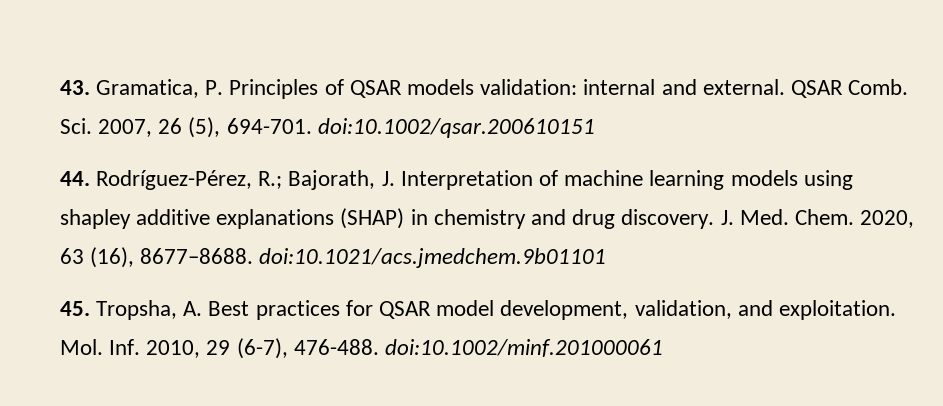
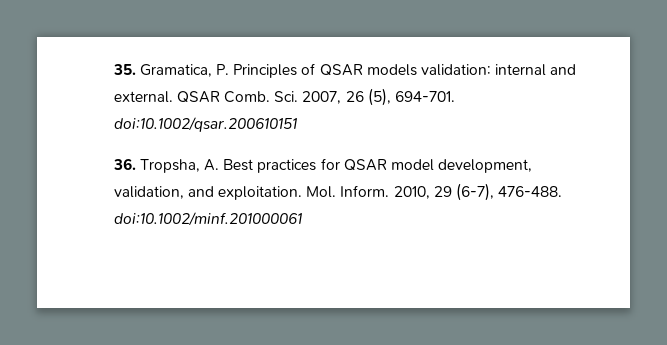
- 43. Gramatica, P. Principles of QSAR models validation: internal and external.
+ 35. Gramatica, P. Principles of QSAR models validation: internal and external.
- 44. Rodríguez-Pérez, R.; Bajorath, J. Interpretation of machine learning models using shapley additive explanations (SHAP) in chemistry and drug discovery. J. Med. Chem. 2020, 63 (16), 8677–8688. doi:10.1021/acs.jmedchem.9b01101
- 45. Tropsha, A. Best practices for QSAR model development, validation, and exploitation.
+ 36. Tropsha, A. Best practices for QSAR model development, validation, and exploitation.
- Mol. Inf. 2010, 29 (6-7), 476-488. doi:10.1002/minf.201000061
+ Mol. Inform. 2010, 29 (6-7), 476-488. doi:10.1002/minf.201000061

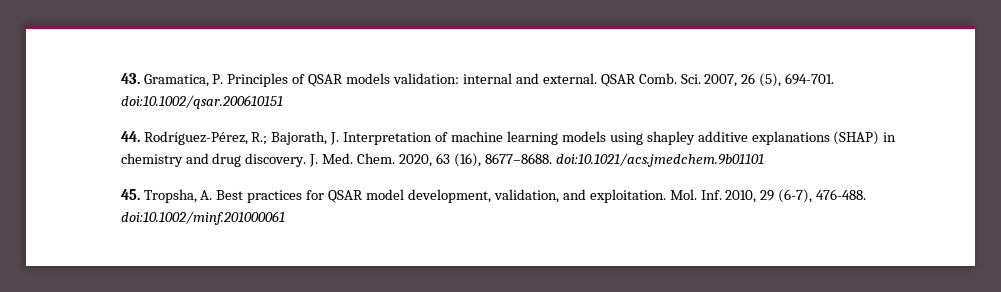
- 35. Gramatica, P. Principles of QSAR models validation: internal and external.
+ 43. Gramatica, P. Principles of QSAR models validation: internal and external.
- 36. Tropsha, A. Best practices for QSAR model development, validation, and exploitation.
+ 44. Rodríguez-Pérez, R.; Bajorath, J. Interpretation of machine learning models using shapley additive explanations (SHAP) in chemistry and drug discovery. J. Med. Chem. 2020, 63 (16), 8677–8688. doi:10.1021/acs.jmedchem.9b01101
+ 45. Tropsha, A. Best practices for QSAR model development, validation, and exploitation.
- Mol. Inform. 2010, 29 (6-7), 476-488. doi:10.1002/minf.201000061
+ Mol. Inf. 2010, 29 (6-7), 476-488. doi:10.1002/minf.201000061

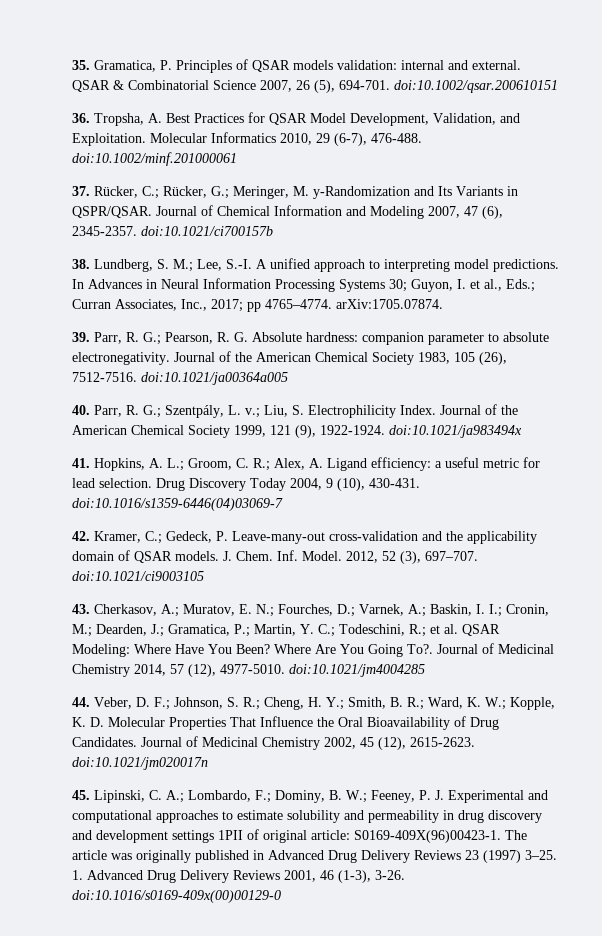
- 43. Gramatica, P. Principles of QSAR models validation: internal and external.
+ 35. Gramatica, P. Principles of QSAR models validation: internal and external.
- QSAR Comb. Sci. 2007, 26 (5), 694-701. doi:10.1002/qsar.200610151
+ QSAR & Combinatorial Science 2007, 26 (5), 694-701. doi:10.1002/qsar.200610151
- 44. Rodríguez-Pérez, R.; Bajorath, J. Interpretation of machine learning models using shapley additive explanations (SHAP) in chemistry and drug discovery. J. Med. Chem. 2020, 63 (16), 8677–8688. doi:10.1021/acs.jmedchem.9b01101
- 45. Tropsha, A. Best practices for QSAR model development, validation, and exploitation. Mol. Inf. 2010, 29 (6-7), 476-488. doi:10.1002/minf.201000061
+ 36. Tropsha, A. Best Practices for QSAR Model Development, Validation, and Exploitation. Molecular Informatics 2010, 29 (6-7), 476-488. doi:10.1002/minf.201000061
+ 37. Rücker, C.; Rücker, G.; Meringer, M. y-Randomization and Its Variants in QSPR/QSAR. Journal of Chemical Information and Modeling 2007, 47 (6), 2345-2357. doi:10.1021/ci700157b
+ 38. Lundberg, S. M.; Lee, S.-I. A unified approach to interpreting model predictions. In Advances in Neural Information Processing Systems 30; Guyon, I. et al., Eds.; Curran Associates, Inc., 2017; pp 4765–4774. arXiv:1705.07874.
+ 39. Parr, R. G.; Pearson, R. G. Absolute hardness: companion parameter to absolute electronegativity. Journal of the American Chemical Society 1983, 105 (26), 7512-7516. doi:10.1021/ja00364a005
+ 40. Parr, R. G.; Szentpály, L. v.; Liu, S. Electrophilicity Index. Journal of the American Chemical Society 1999, 121 (9), 1922-1924. doi:10.1021/ja983494x
+ 41. Hopkins, A. L.; Groom, C. R.; Alex, A. Ligand efficiency: a useful metric for lead selection. Drug Discovery Today 2004, 9 (10), 430-431. doi:10.1016/s1359-6446(04)03069-7
+ 42. Kramer, C.; Gedeck, P. Leave-many-out cross-validation and the applicability domain of QSAR models. J. Chem. Inf. Model. 2012, 52 (3), 697–707. doi:10.1021/ci9003105
+ 43. Cherkasov, A.; Muratov, E. N.; Fourches, D.; Varnek, A.; Baskin, I. I.; Cronin, M.; Dearden, J.; Gramatica, P.; Martin, Y. C.; Todeschini, R.; et al. QSAR Modeling: Where Have You Been? Where Are You Going To?. Journal of Medicinal Chemistry 2014, 57 (12), 4977-5010. doi:10.1021/jm4004285
+ 44. Veber, D. F.; Johnson, S. R.; Cheng, H. Y.; Smith, B. R.; Ward, K. W.; Kopple, K. D. Molecular Properties That Influence the Oral Bioavailability of Drug Candidates. Journal of Medicinal Chemistry 2002, 45 (12), 2615-2623. doi:10.1021/jm020017n
+ 45. Lipinski, C. A.; Lombardo, F.; Dominy, B. W.; Feeney, P. J. Experimental and computational approaches to estimate solubility and permeability in drug discovery and development settings 1PII of original article: S0169-409X(96)00423-1. The article was originally published in Advanced Drug Delivery Reviews 23 (1997) 3–25. 1. Advanced Drug Delivery Reviews 2001, 46 (1-3), 3-26. doi:10.1016/s0169-409x(00)00129-0

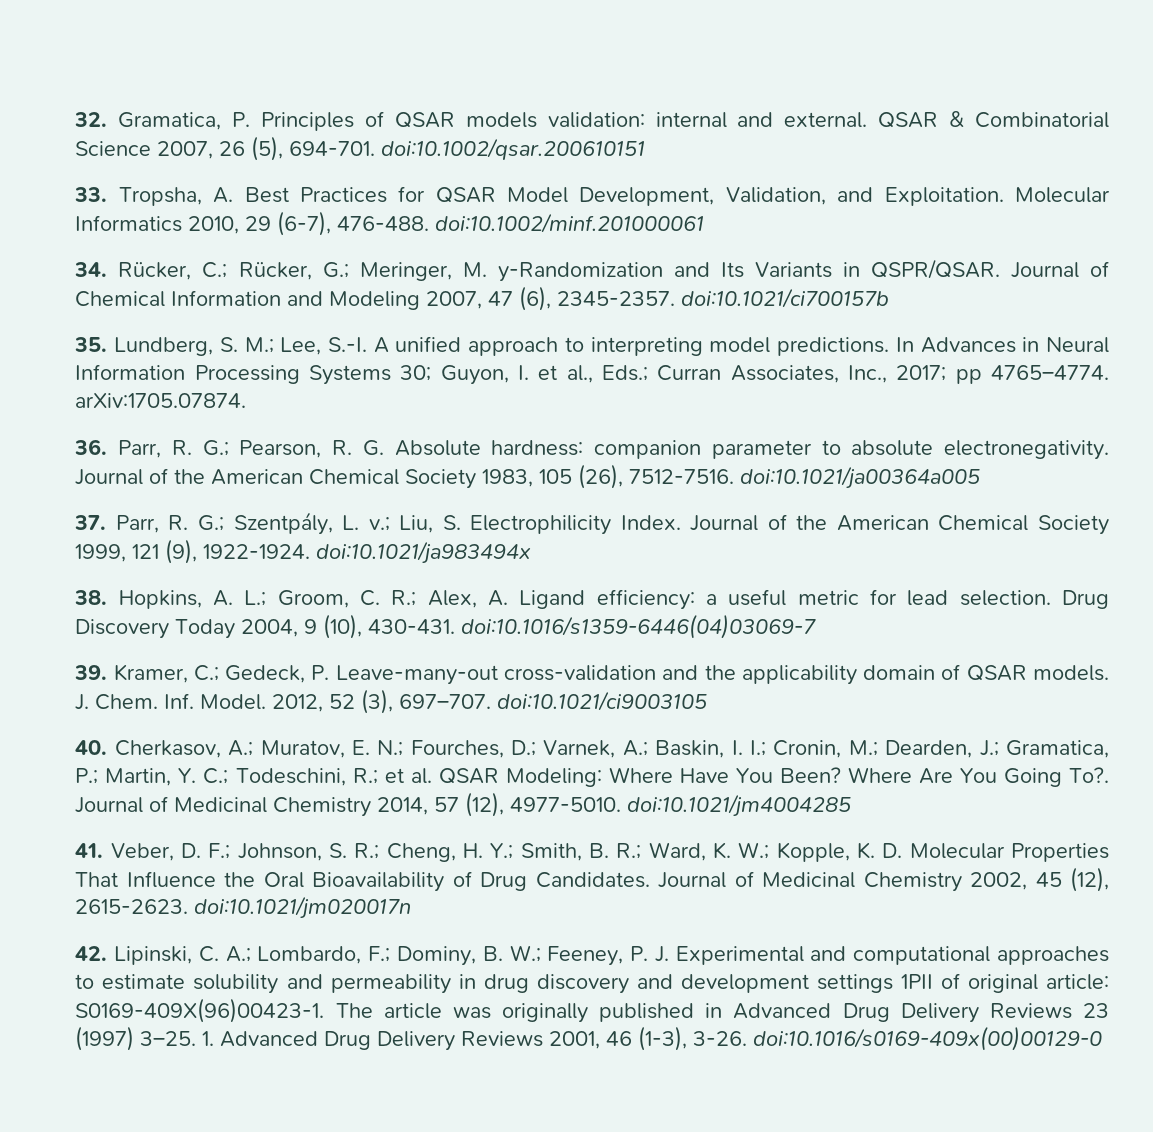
- 35. Gramatica, P. Principles of QSAR models validation: internal and external.
+ 32. Gramatica, P. Principles of QSAR models validation: internal and external.
- 36. Tropsha, A. Best Practices for QSAR Model Development, Validation, and Exploitation.
+ 33. Tropsha, A. Best Practices for QSAR Model Development, Validation, and Exploitation.
- 37. Rücker, C.; Rücker, G.; Meringer, M. y-Randomization and Its Variants in QSPR/QSAR.
+ 34. Rücker, C.; Rücker, G.; Meringer, M. y-Randomization and Its Variants in QSPR/QSAR.
- 38. Lundberg, S. M.; Lee, S.-I. A unified approach to interpreting model predictions.
+ 35. Lundberg, S. M.; Lee, S.-I. A unified approach to interpreting model predictions.
- 39. Parr, R. G.; Pearson, R. G. Absolute hardness: companion parameter to absolute electronegativity.
+ 36. Parr, R. G.; Pearson, R. G. Absolute hardness: companion parameter to absolute electronegativity.
- 40. Parr, R. G.; Szentpály, L. v.; Liu, S. Electrophilicity Index.
+ 37. Parr, R. G.; Szentpály, L. v.; Liu, S. Electrophilicity Index.
- 41. Hopkins, A. L.; Groom, C. R.; Alex, A. Ligand efficiency: a useful metric for lead selection.
+ 38. Hopkins, A. L.; Groom, C. R.; Alex, A. Ligand efficiency: a useful metric for lead selection.
- 42. Kramer, C.; Gedeck, P. Leave-many-out cross-validation and the applicability domain of QSAR models.
+ 39. Kramer, C.; Gedeck, P. Leave-many-out cross-validation and the applicability domain of QSAR models.
- 43. Cherkasov, A.; Muratov, E. N.; Fourches, D.; Varnek, A.; Baskin, I. I.; Cronin, M.; Dearden, J.; Gramatica, P.; Martin, Y. C.; Todeschini, R.; et al. QSAR Modeling: Where Have You Been?
+ 40. Cherkasov, A.; Muratov, E. N.; Fourches, D.; Varnek, A.; Baskin, I. I.; Cronin, M.; Dearden, J.; Gramatica, P.; Martin, Y. C.; Todeschini, R.; et al. QSAR Modeling: Where Have You Been?
- 44. Veber, D. F.; Johnson, S. R.; Cheng, H. Y.; Smith, B. R.; Ward, K. W.; Kopple, K. D. Molecular Properties That Influence the Oral Bioavailability of Drug Candidates.
+ 41. Veber, D. F.; Johnson, S. R.; Cheng, H. Y.; Smith, B. R.; Ward, K. W.; Kopple, K. D. Molecular Properties That Influence the Oral Bioavailability of Drug Candidates.
- 45. Lipinski, C. A.; Lombardo, F.; Dominy, B. W.; Feeney, P. J. Experimental and computational approaches to estimate solubility and permeability in drug discovery and development settings 1PII of original article: S0169-409X(96)00423-1.
+ 42. Lipinski, C. A.; Lombardo, F.; Dominy, B. W.; Feeney, P. J. Experimental and computational approaches to estimate solubility and permeability in drug discovery and development settings 1PII of original article: S0169-409X(96)00423-1.

